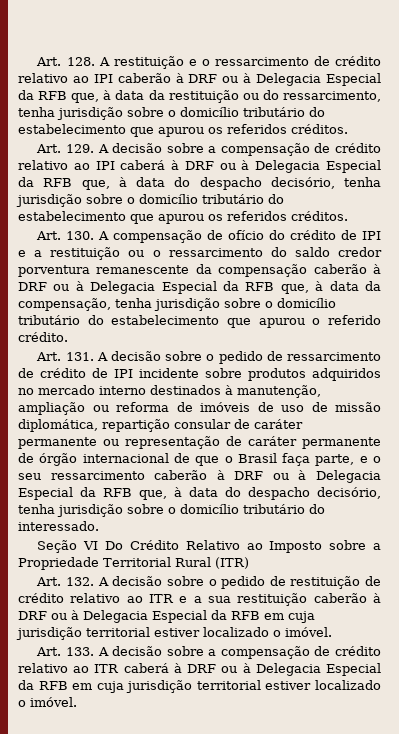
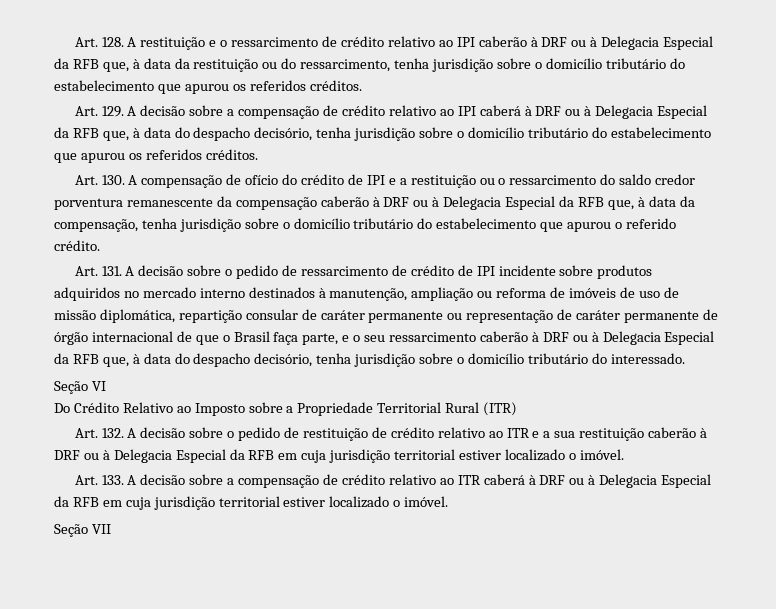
- Seção VI Do Crédito Relativo ao Imposto sobre a Propriedade Territorial Rural (ITR)
+ Seção VI
+ Do Crédito Relativo ao Imposto sobre a Propriedade Territorial Rural (ITR)
+ Seção VII

